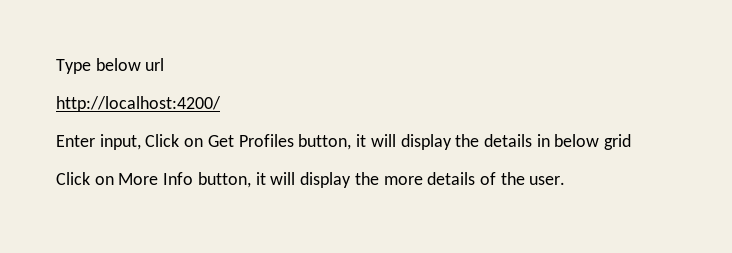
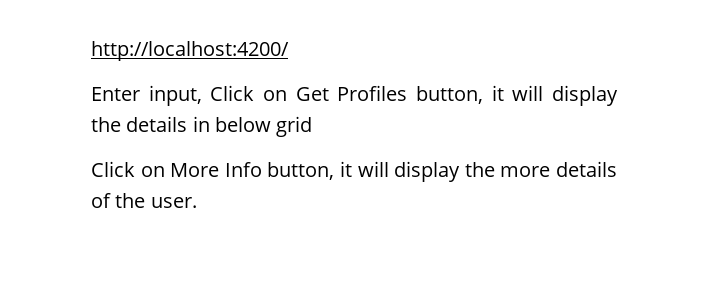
- Type below url

